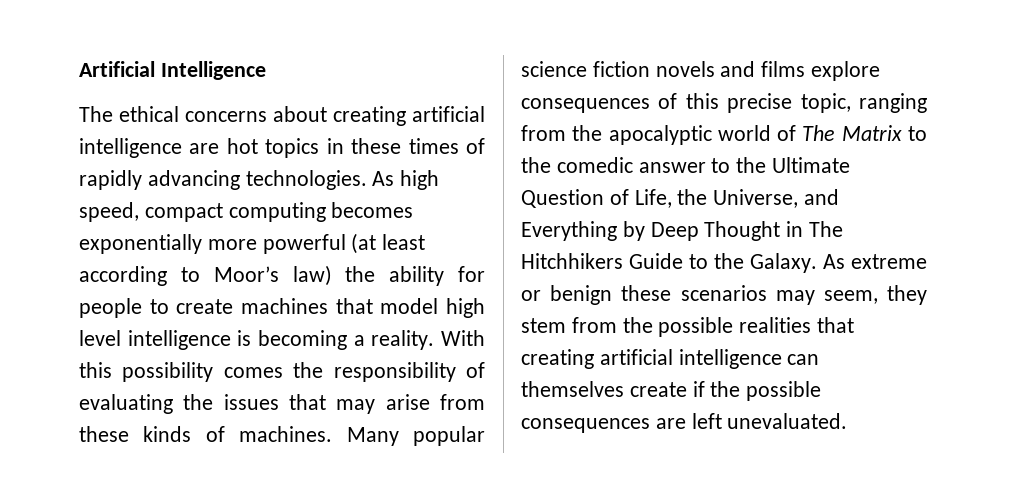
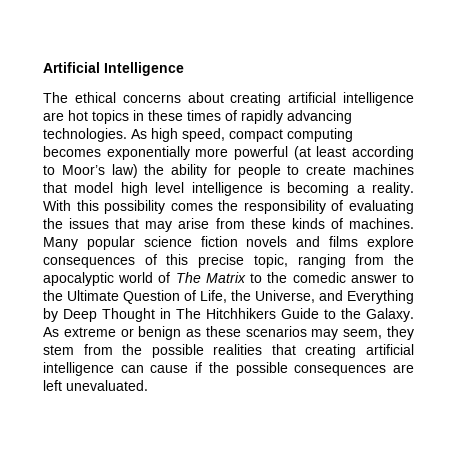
- As extreme or benign these scenarios may seem, they stem from the possible realities that creating artificial intelligence can themselves create if the possible consequences are left unevaluated.
+ As extreme or benign as these scenarios may seem, they stem from the possible realities that creating artificial intelligence can cause if the possible consequences are left unevaluated.

